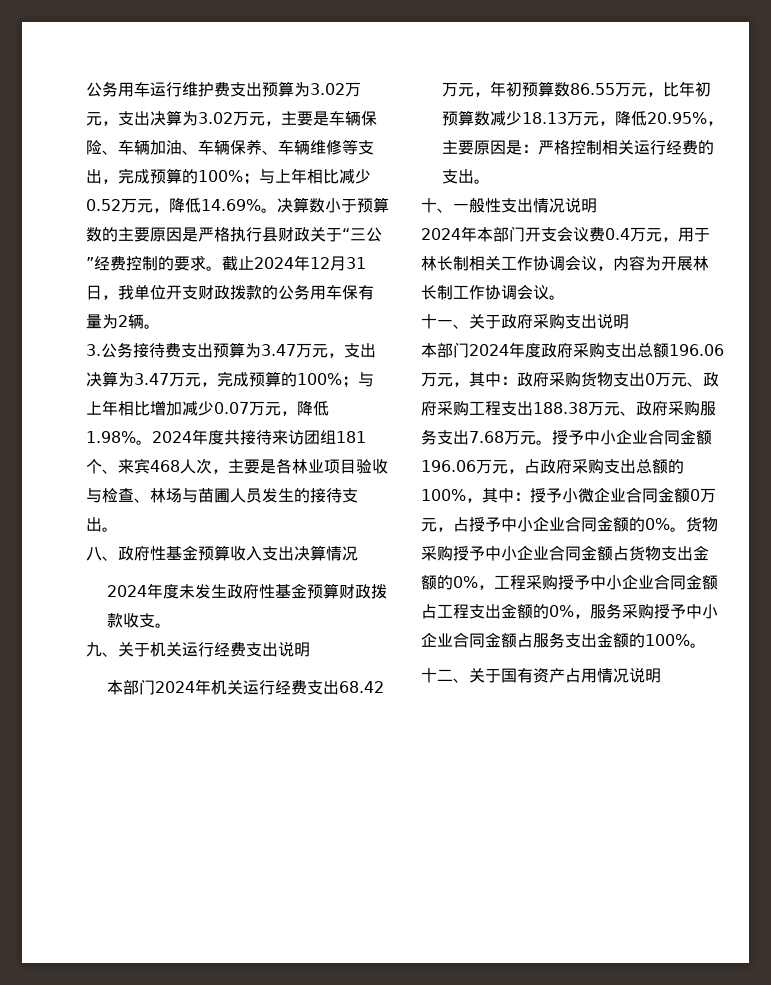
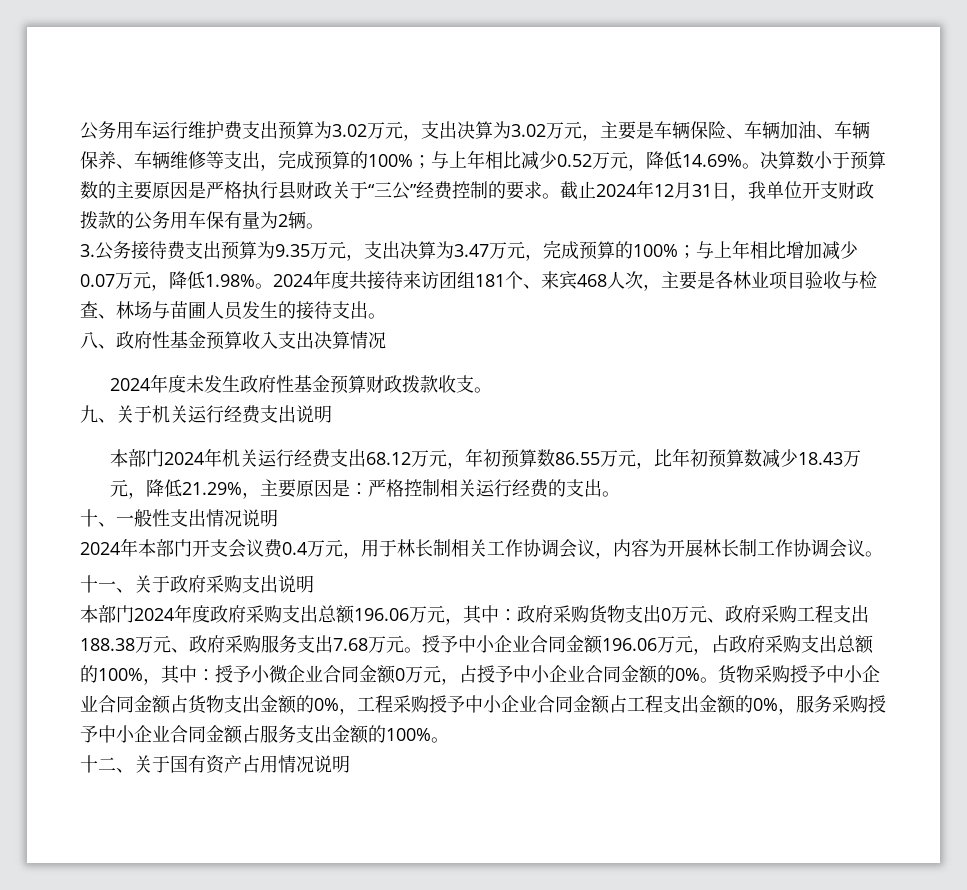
- 3.公务接待费支出预算为3.47万元，支出决算为3.47万元，完成预算的100%；与上年相比增加减少0.07万元，降低1.98%。
+ 3.公务接待费支出预算为9.35万元，支出决算为3.47万元，完成预算的100%；与上年相比增加减少0.07万元，降低1.98%。
- 本部门2024年机关运行经费支出68.42万元，年初预算数86.55万元，比年初预算数减少18.13万元，降低20.95%，主要原因是：严格控制相关运行经费的支出。
+ 本部门2024年机关运行经费支出68.12万元，年初预算数86.55万元，比年初预算数减少18.43万元，降低21.29%，主要原因是：严格控制相关运行经费的支出。

